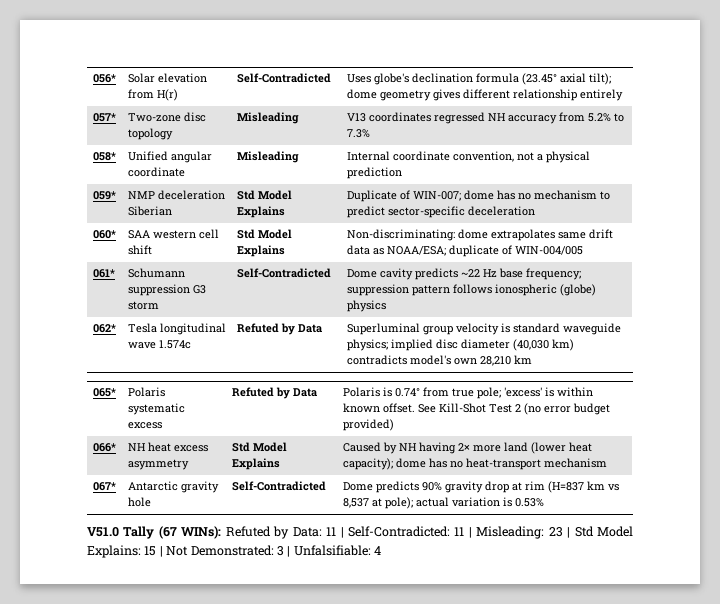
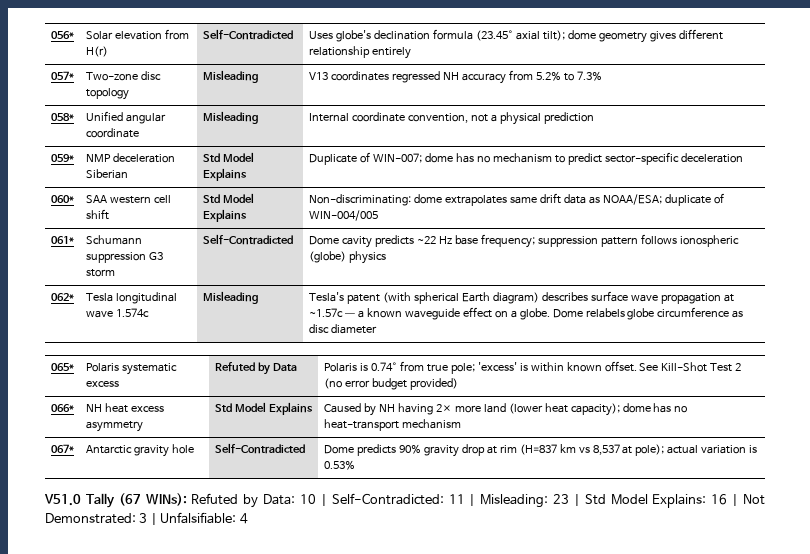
- 062* | Tesla longitudinal wave 1.574c | Refuted by Data | Superluminal group velocity is standard waveguide physics; implied disc diameter (40,030 km) contradicts model's own 28,210 km
+ 062* | Tesla longitudinal wave 1.574c | Misleading | Tesla's patent (with spherical Earth diagram) describes surface wave propagation at ~1.57c — a known waveguide effect on a globe. Dome relabels globe circumference as disc diameter
- V51.0 Tally (67 WINs): Refuted by Data: 11 | Self-Contradicted: 11 | Misleading: 23 | Std Model Explains: 15 | Not Demonstrated: 3 | Unfalsifiable: 4
+ V51.0 Tally (67 WINs): Refuted by Data: 10 | Self-Contradicted: 11 | Misleading: 23 | Std Model Explains: 16 | Not Demonstrated: 3 | Unfalsifiable: 4

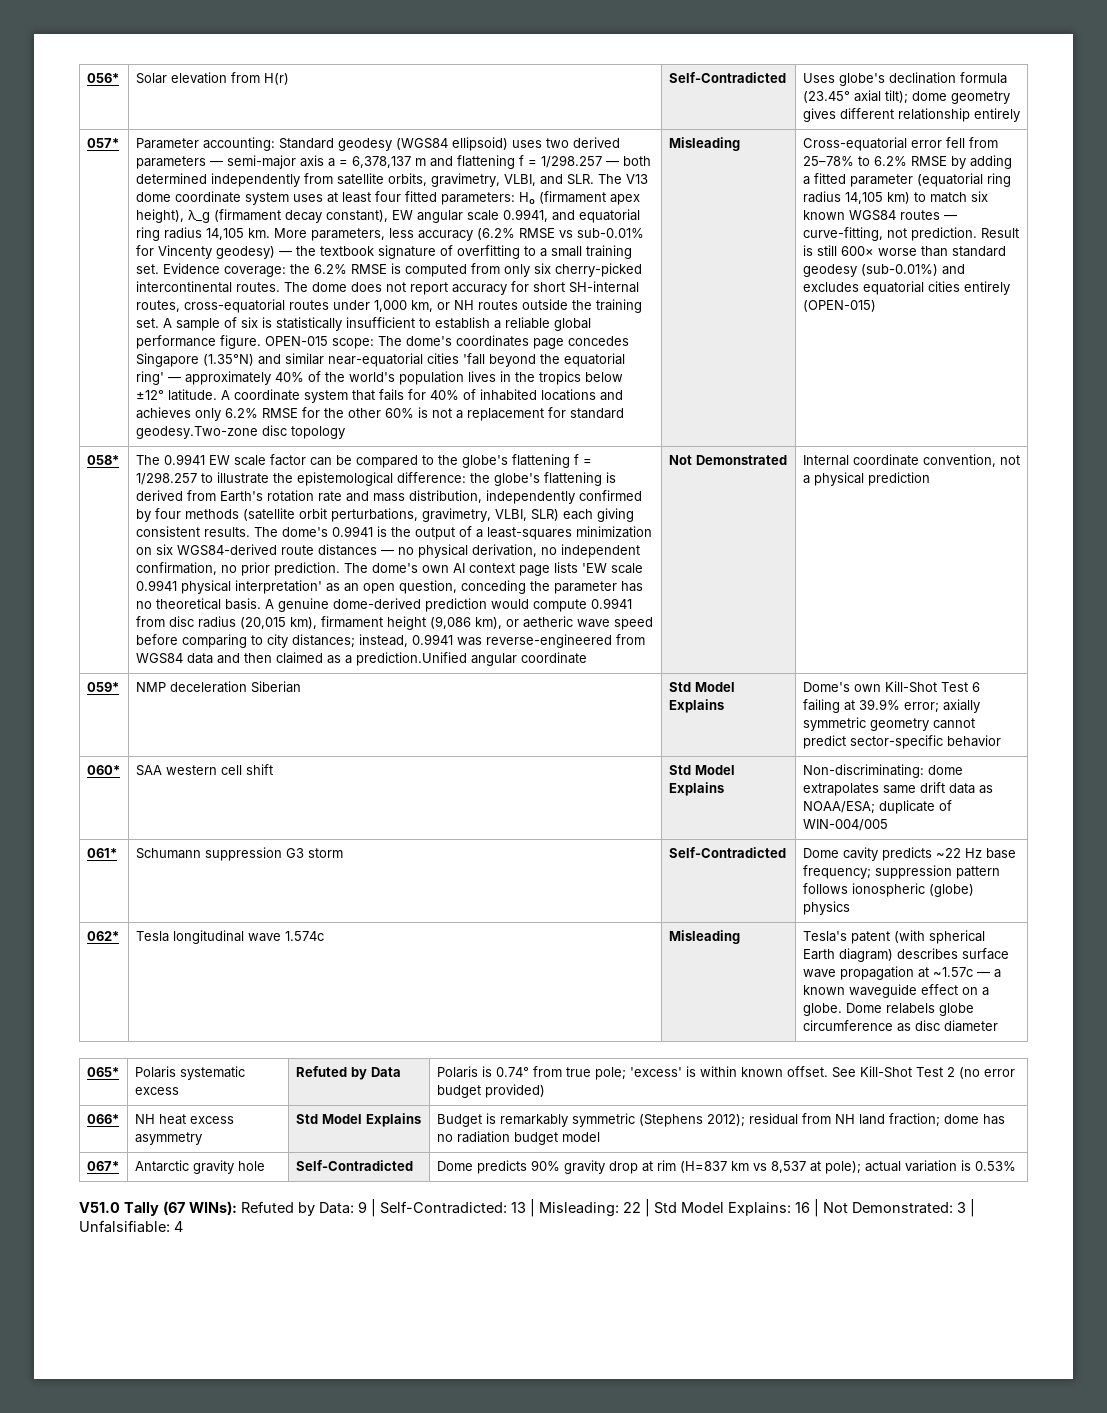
- Two-zone disc topology | Misleading | V13 coordinates regressed NH accuracy from 5.2% to 7.3%
- 058* | Unified angular coordinate | Misleading | Internal coordinate convention, not a physical prediction
+ Parameter accounting: Standard geodesy (WGS84 ellipsoid) uses two derived parameters — semi-major axis a = 6,378,137 m and flattening f = 1/298.257 — both determined independently from satellite orbits, gravimetry, VLBI, and SLR. The V13 dome coordinate system uses at least four fitted parameters: H₀ (firmament apex height), λ_g (firmament decay constant), EW angular scale 0.9941, and equatorial ring radius 14,105 km. More parameters, less accuracy (6.2% RMSE vs sub-0.01% for Vincenty geodesy) — the textbook signature of overfitting to a small training set. Evidence coverage: the 6.2% RMSE is computed from only six cherry-picked intercontinental routes. The dome does not report accuracy for short SH-internal routes, cross-equatorial routes under 1,000 km, or NH routes outside the training set. A sample of six is statistically insufficient to establish a reliable global performance figure. OPEN-015 scope: The dome's coordinates page concedes Singapore (1.35°N) and similar near-equatorial cities 'fall beyond the equatorial ring' — approximately 40% of the world's population lives in the tropics below ±12° latitude. A coordinate system that fails for 40% of inhabited locations and achieves only 6.2% RMSE for the other 60% is not a replacement for standard geodesy.Two-zone disc topology | Misleading | Cross-equatorial error fell from 25–78% to 6.2% RMSE by adding a fitted parameter (equatorial ring radius 14,105 km) to match six known WGS84 routes — curve-fitting, not prediction. Result is still 600× worse than standard geodesy (sub-0.01%) and excludes equatorial cities entirely (OPEN-015)
+ 058* | The 0.9941 EW scale factor can be compared to the globe's flattening f = 1/298.257 to illustrate the epistemological difference: the globe's flattening is derived from Earth's rotation rate and mass distribution, independently confirmed by four methods (satellite orbit perturbations, gravimetry, VLBI, SLR) each giving consistent results. The dome's 0.9941 is the output of a least-squares minimization on six WGS84-derived route distances — no physical derivation, no independent confirmation, no prior prediction. The dome's own AI context page lists 'EW scale 0.9941 physical interpretation' as an open question, conceding the parameter has no theoretical basis. A genuine dome-derived prediction would compute 0.9941 from disc radius (20,015 km), firmament height (9,086 km), or aetheric wave speed before comparing to city distances; instead, 0.9941 was reverse-engineered from WGS84 data and then claimed as a prediction.Unified angular coordinate | Not Demonstrated | Internal coordinate convention, not a physical prediction
- 059* | NMP deceleration Siberian | Std Model Explains | Duplicate of WIN-007; dome has no mechanism to predict sector-specific deceleration
+ 059* | NMP deceleration Siberian | Std Model Explains | Dome's own Kill-Shot Test 6 failing at 39.9% error; axially symmetric geometry cannot predict sector-specific behavior
- 066* | NH heat excess asymmetry | Std Model Explains | Caused by NH having 2× more land (lower heat capacity); dome has no heat-transport mechanism
+ 066* | NH heat excess asymmetry | Std Model Explains | Budget is remarkably symmetric (Stephens 2012); residual from NH land fraction; dome has no radiation budget model
- V51.0 Tally (67 WINs): Refuted by Data: 10 | Self-Contradicted: 11 | Misleading: 23 | Std Model Explains: 16 | Not Demonstrated: 3 | Unfalsifiable: 4
+ V51.0 Tally (67 WINs): Refuted by Data: 9 | Self-Contradicted: 13 | Misleading: 22 | Std Model Explains: 16 | Not Demonstrated: 3 | Unfalsifiable: 4

